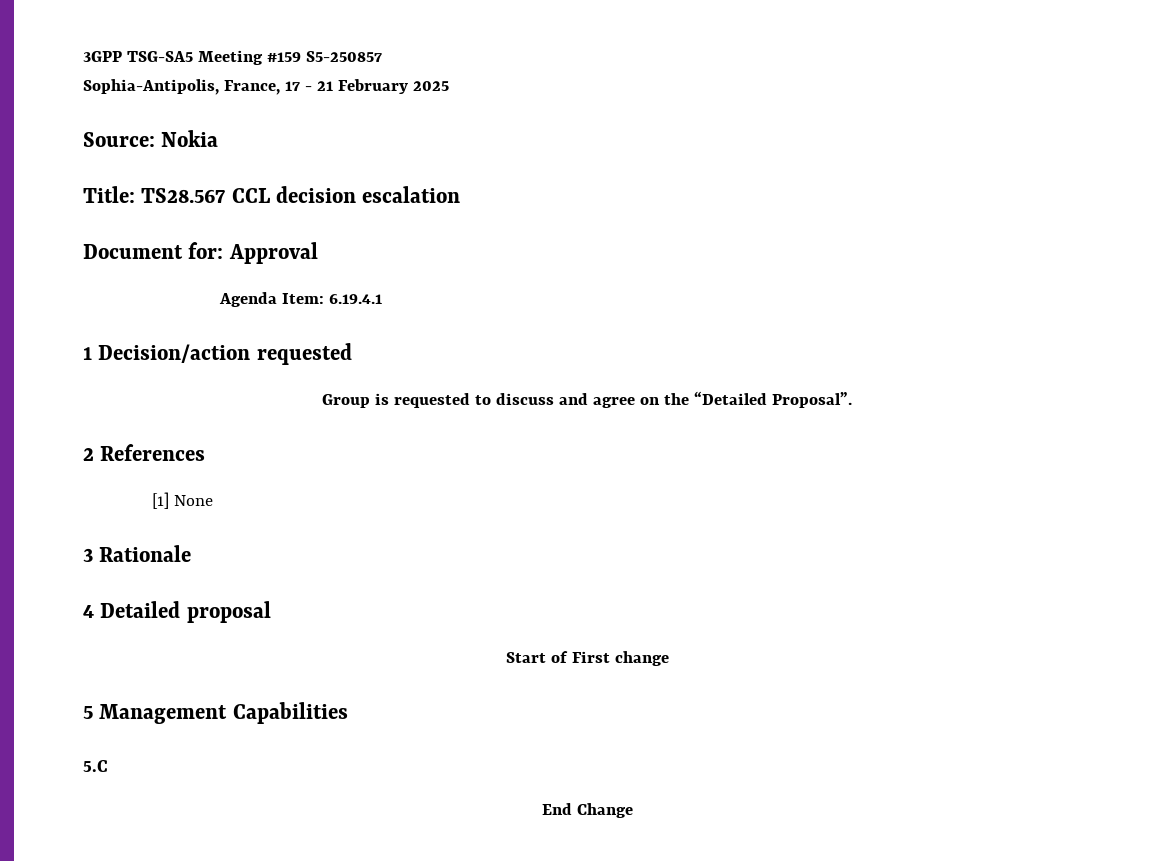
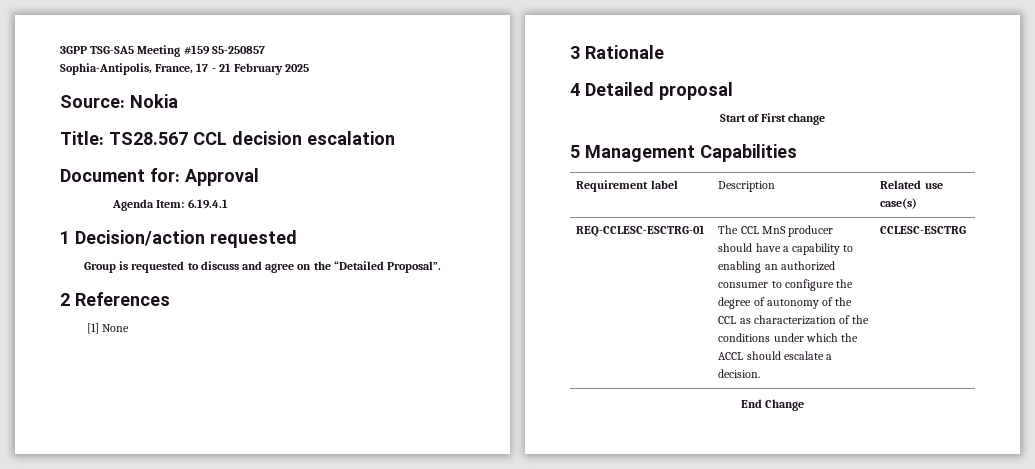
- 5.C
+ Requirement label | Description | Related use case(s)
+ REQ-CCLESC-ESCTRG-01 | The CCL MnS producer should have a capability to enabling an authorized consumer to configure the degree of autonomy of the CCL as characterization of the conditions under which the ACCL should escalate a decision. | CCLESC-ESCTRG

